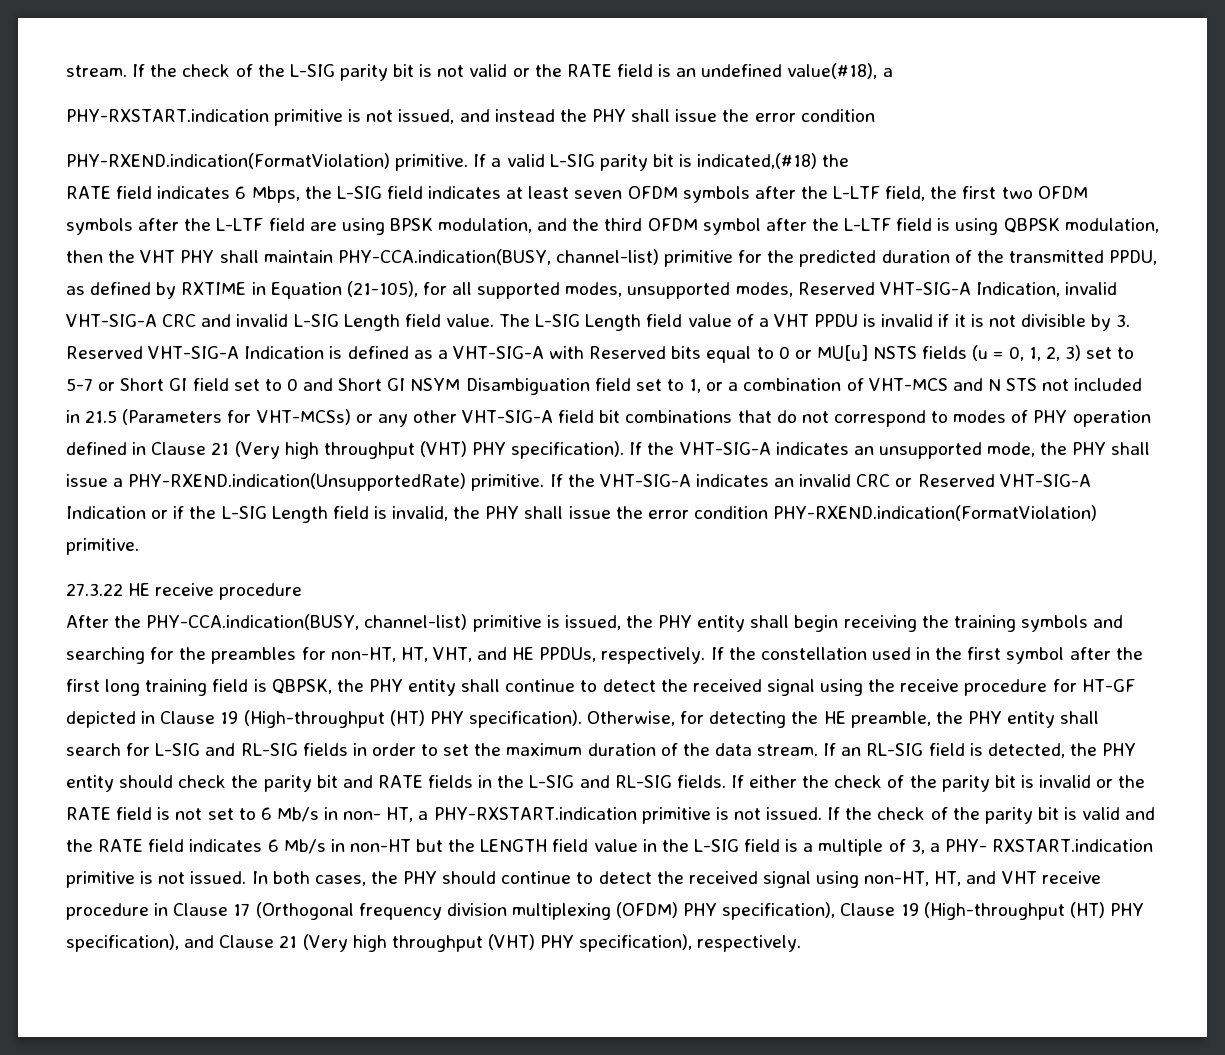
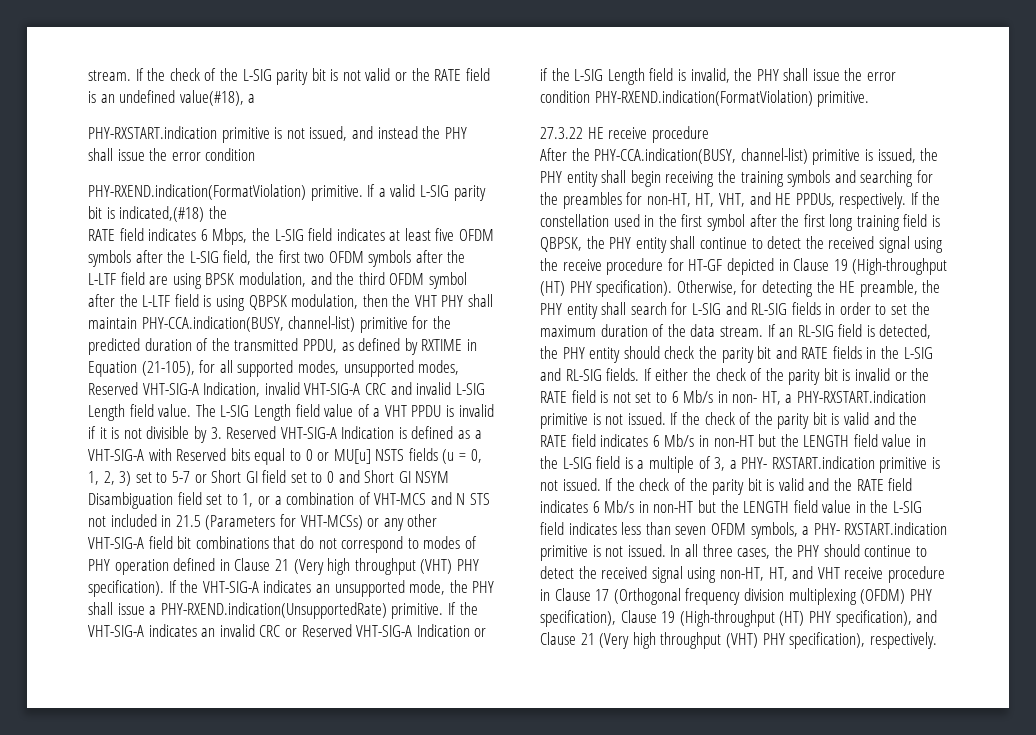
- RATE field indicates 6 Mbps, the L-SIG field indicates at least seven OFDM symbols after the L-LTF field, the first two OFDM symbols after the L-LTF field are using BPSK modulation, and the third OFDM symbol after the L-LTF field is using QBPSK modulation, then the VHT PHY shall maintain PHY-CCA.indication(BUSY, channel-list) primitive for the predicted duration of the transmitted PPDU, as defined by RXTIME in Equation (21-105), for all supported modes, unsupported modes, Reserved VHT-SIG-A Indication, invalid VHT-SIG-A CRC and invalid L-SIG Length field value.
+ RATE field indicates 6 Mbps, the L-SIG field indicates at least five OFDM symbols after the L-SIG field, the first two OFDM symbols after the L-LTF field are using BPSK modulation, and the third OFDM symbol after the L-LTF field is using QBPSK modulation, then the VHT PHY shall maintain PHY-CCA.indication(BUSY, channel-list) primitive for the predicted duration of the transmitted PPDU, as defined by RXTIME in Equation (21-105), for all supported modes, unsupported modes, Reserved VHT-SIG-A Indication, invalid VHT-SIG-A CRC and invalid L-SIG Length field value.
- In both cases, the PHY should continue to detect the received signal using non-HT, HT, and VHT receive procedure in Clause 17 (Orthogonal frequency division multiplexing (OFDM) PHY specification), Clause 19 (High-throughput (HT) PHY specification), and Clause 21 (Very high throughput (VHT) PHY specification), respectively.
+ If the check of the parity bit is valid and the RATE field indicates 6 Mb/s in non-HT but the LENGTH field value in the L-SIG field indicates less than seven OFDM symbols, a PHY- RXSTART.indication primitive is not issued. In all three cases, the PHY should continue to detect the received signal using non-HT, HT, and VHT receive procedure in Clause 17 (Orthogonal frequency division multiplexing (OFDM) PHY specification), Clause 19 (High-throughput (HT) PHY specification), and Clause 21 (Very high throughput (VHT) PHY specification), respectively.

